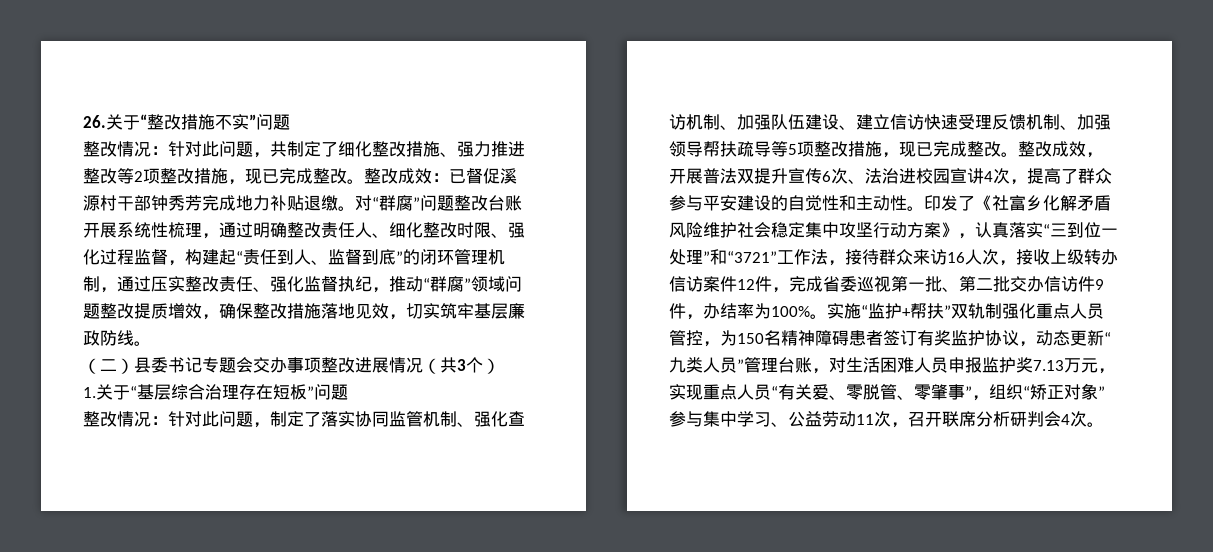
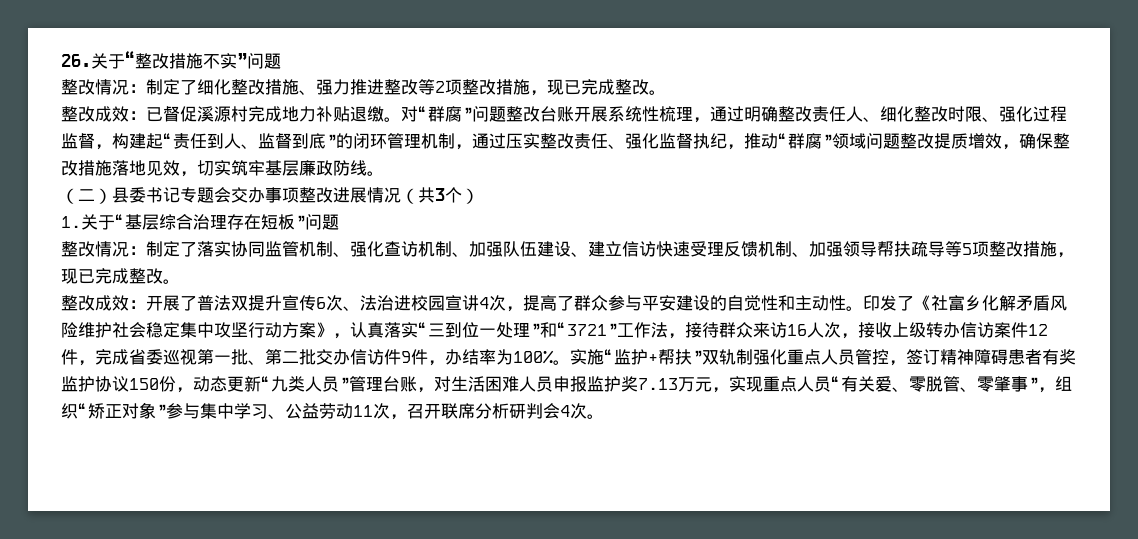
- 整改情况：针对此问题，共制定了细化整改措施、强力推进整改等2项整改措施，现已完成整改。整改成效：已督促溪源村干部钟秀芳完成地力补贴退缴。
+ 整改情况：制定了细化整改措施、强力推进整改等2项整改措施，现已完成整改。
+ 整改成效：已督促溪源村完成地力补贴退缴。
- 整改情况：针对此问题，制定了落实协同监管机制、强化查访机制、加强队伍建设、建立信访快速受理反馈机制、加强领导帮扶疏导等5项整改措施，现已完成整改。整改成效，开展普法双提升宣传6次、法治进校园宣讲4次，提高了群众参与平安建设的自觉性和主动性。
+ 整改情况：制定了落实协同监管机制、强化查访机制、加强队伍建设、建立信访快速受理反馈机制、加强领导帮扶疏导等5项整改措施，现已完成整改。
+ 整改成效：开展了普法双提升宣传6次、法治进校园宣讲4次，提高了群众参与平安建设的自觉性和主动性。
- 实施“监护+帮扶”双轨制强化重点人员管控，为150名精神障碍患者签订有奖监护协议，动态更新“九类人员”管理台账，对生活困难人员申报监护奖7.13万元，实现重点人员“有关爱、零脱管、零肇事”，组织“矫正对象”参与集中学习、公益劳动11次，召开联席分析研判会4次。
+ 实施“监护+帮扶”双轨制强化重点人员管控，签订精神障碍患者有奖监护协议150份，动态更新“九类人员”管理台账，对生活困难人员申报监护奖7.13万元，实现重点人员“有关爱、零脱管、零肇事”，组织“矫正对象”参与集中学习、公益劳动11次，召开联席分析研判会4次。

